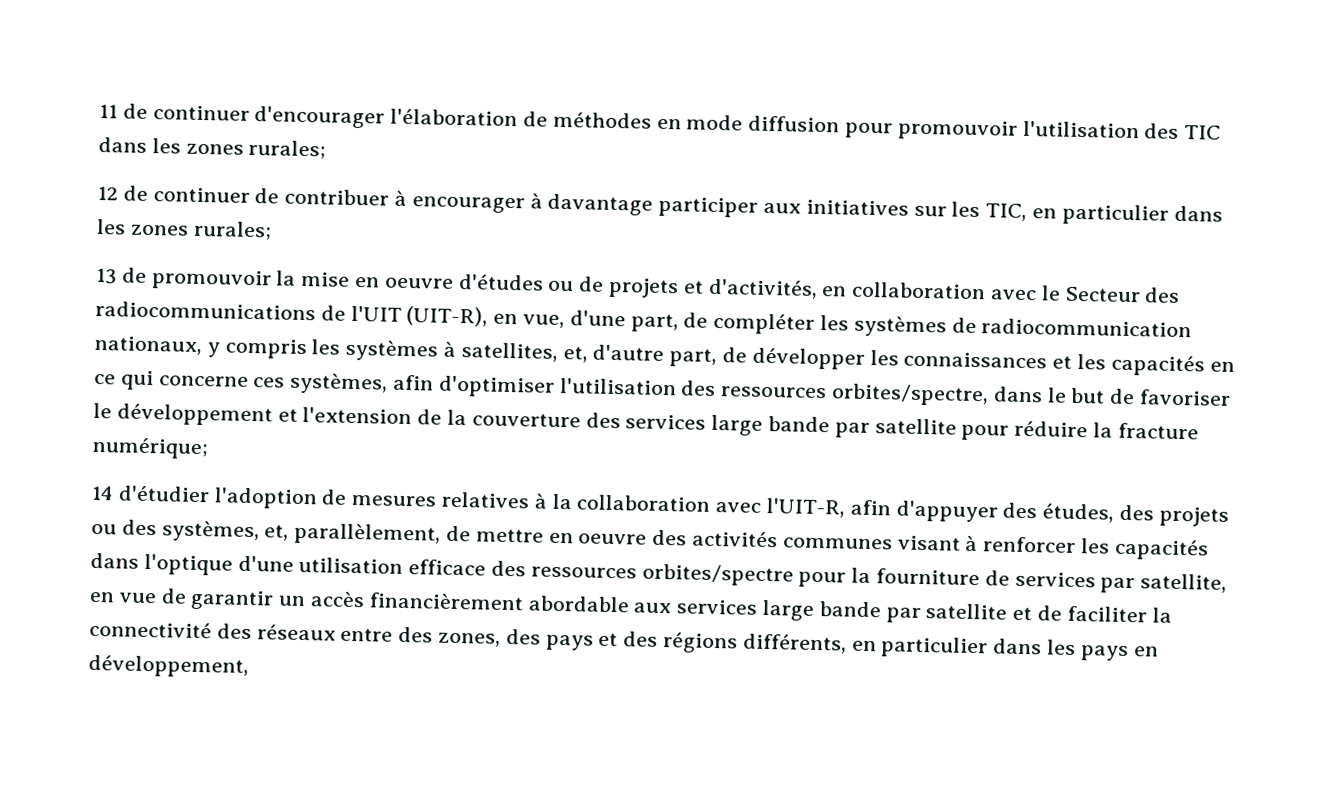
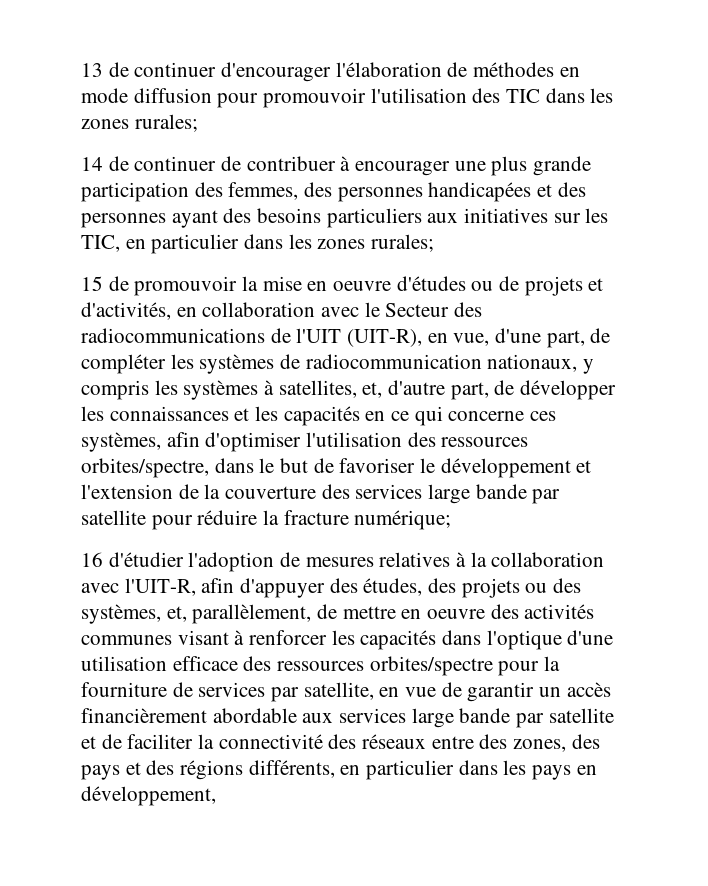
- 11 de continuer d'encourager l'élaboration de méthodes en mode diffusion pour promouvoir l'utilisation des TIC dans les zones rurales;
+ 13 de continuer d'encourager l'élaboration de méthodes en mode diffusion pour promouvoir l'utilisation des TIC dans les zones rurales;
- 12 de continuer de contribuer à encourager à davantage participer aux initiatives sur les TIC, en particulier dans les zones rurales;
+ 14 de continuer de contribuer à encourager une plus grande participation des femmes, des personnes handicapées et des personnes ayant des besoins particuliers aux initiatives sur les TIC, en particulier dans les zones rurales;
- 13 de promouvoir la mise en oeuvre d'études ou de projets et d'activités, en collaboration avec le Secteur des radiocommunications de l'UIT (UIT-R), en vue, d'une part, de compléter les systèmes de radiocommunication nationaux, y compris les systèmes à satellites, et, d'autre part, de développer les connaissances et les capacités en ce qui concerne ces systèmes, afin d'optimiser l'utilisation des ressources orbites/spectre, dans le but de favoriser le développement et l'extension de la couverture des services large bande par satellite pour réduire la fracture numérique;
+ 15 de promouvoir la mise en oeuvre d'études ou de projets et d'activités, en collaboration avec le Secteur des radiocommunications de l'UIT (UIT-R), en vue, d'une part, de compléter les systèmes de radiocommunication nationaux, y compris les systèmes à satellites, et, d'autre part, de développer les connaissances et les capacités en ce qui concerne ces systèmes, afin d'optimiser l'utilisation des ressources orbites/spectre, dans le but de favoriser le développement et l'extension de la couverture des services large bande par satellite pour réduire la fracture numérique;
- 14 d'étudier l'adoption de mesures relatives à la collaboration avec l'UIT-R, afin d'appuyer des études, des projets ou des systèmes, et, parallèlement, de mettre en oeuvre des activités communes visant à renforcer les capacités dans l'optique d'une utilisation efficace des ressources orbites/spectre pour la fourniture de services par satellite, en vue de garantir un accès financièrement abordable aux services large bande par satellite et de faciliter la connectivité des réseaux entre des zones, des pays et des régions différents, en particulier dans les pays en développement,
+ 16 d'étudier l'adoption de mesures relatives à la collaboration avec l'UIT-R, afin d'appuyer des études, des projets ou des systèmes, et, parallèlement, de mettre en oeuvre des activités communes visant à renforcer les capacités dans l'optique d'une utilisation efficace des ressources orbites/spectre pour la fourniture de services par satellite, en vue de garantir un accès financièrement abordable aux services large bande par satellite et de faciliter la connectivité des réseaux entre des zones, des pays et des régions différents, en particulier dans les pays en développement,

